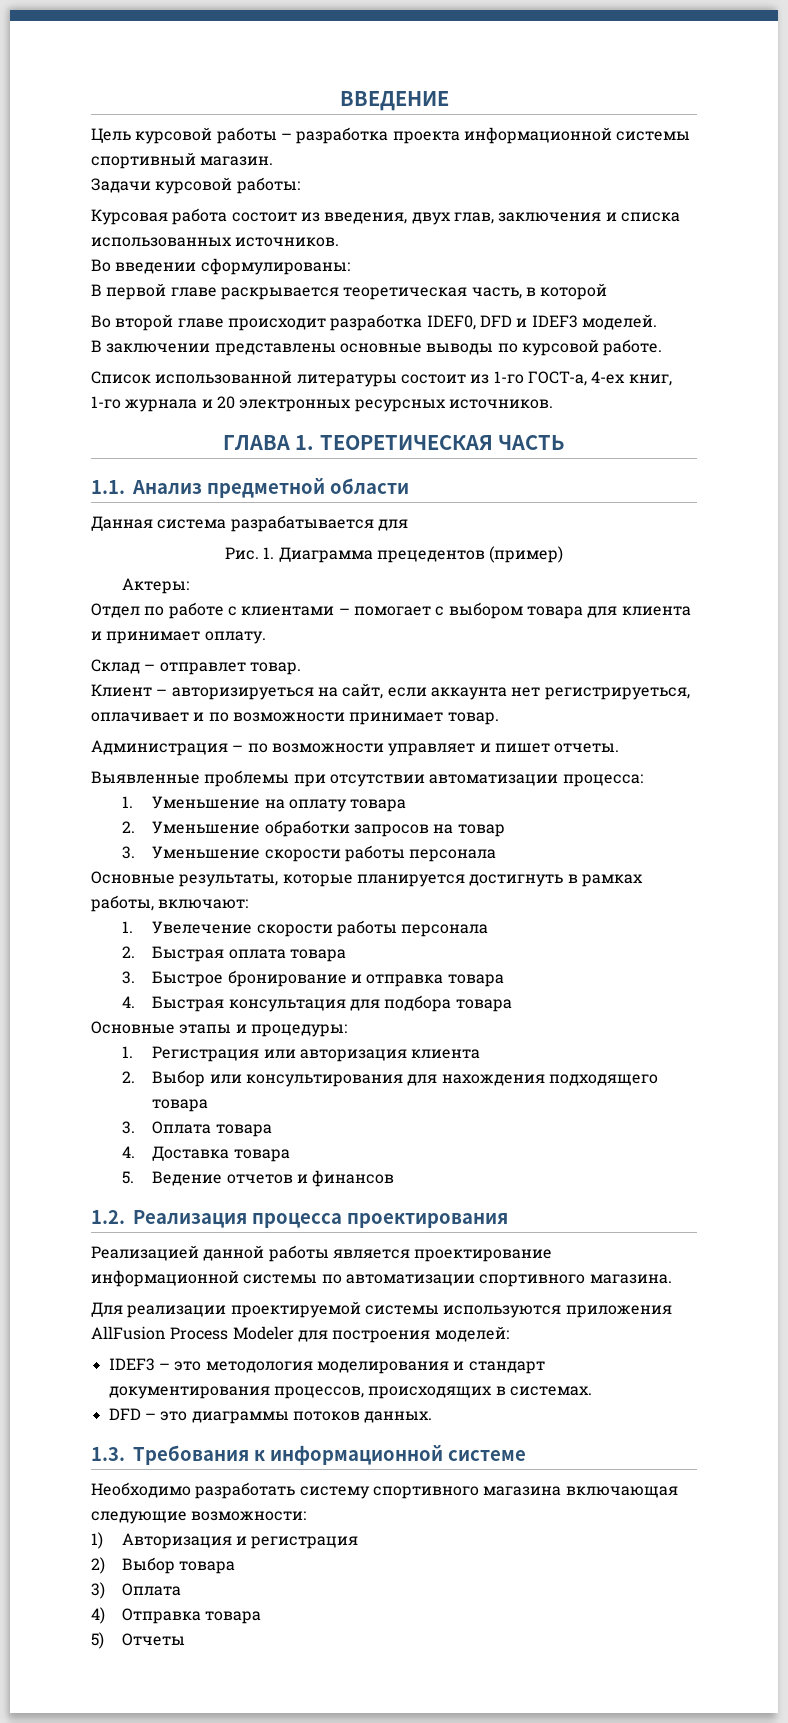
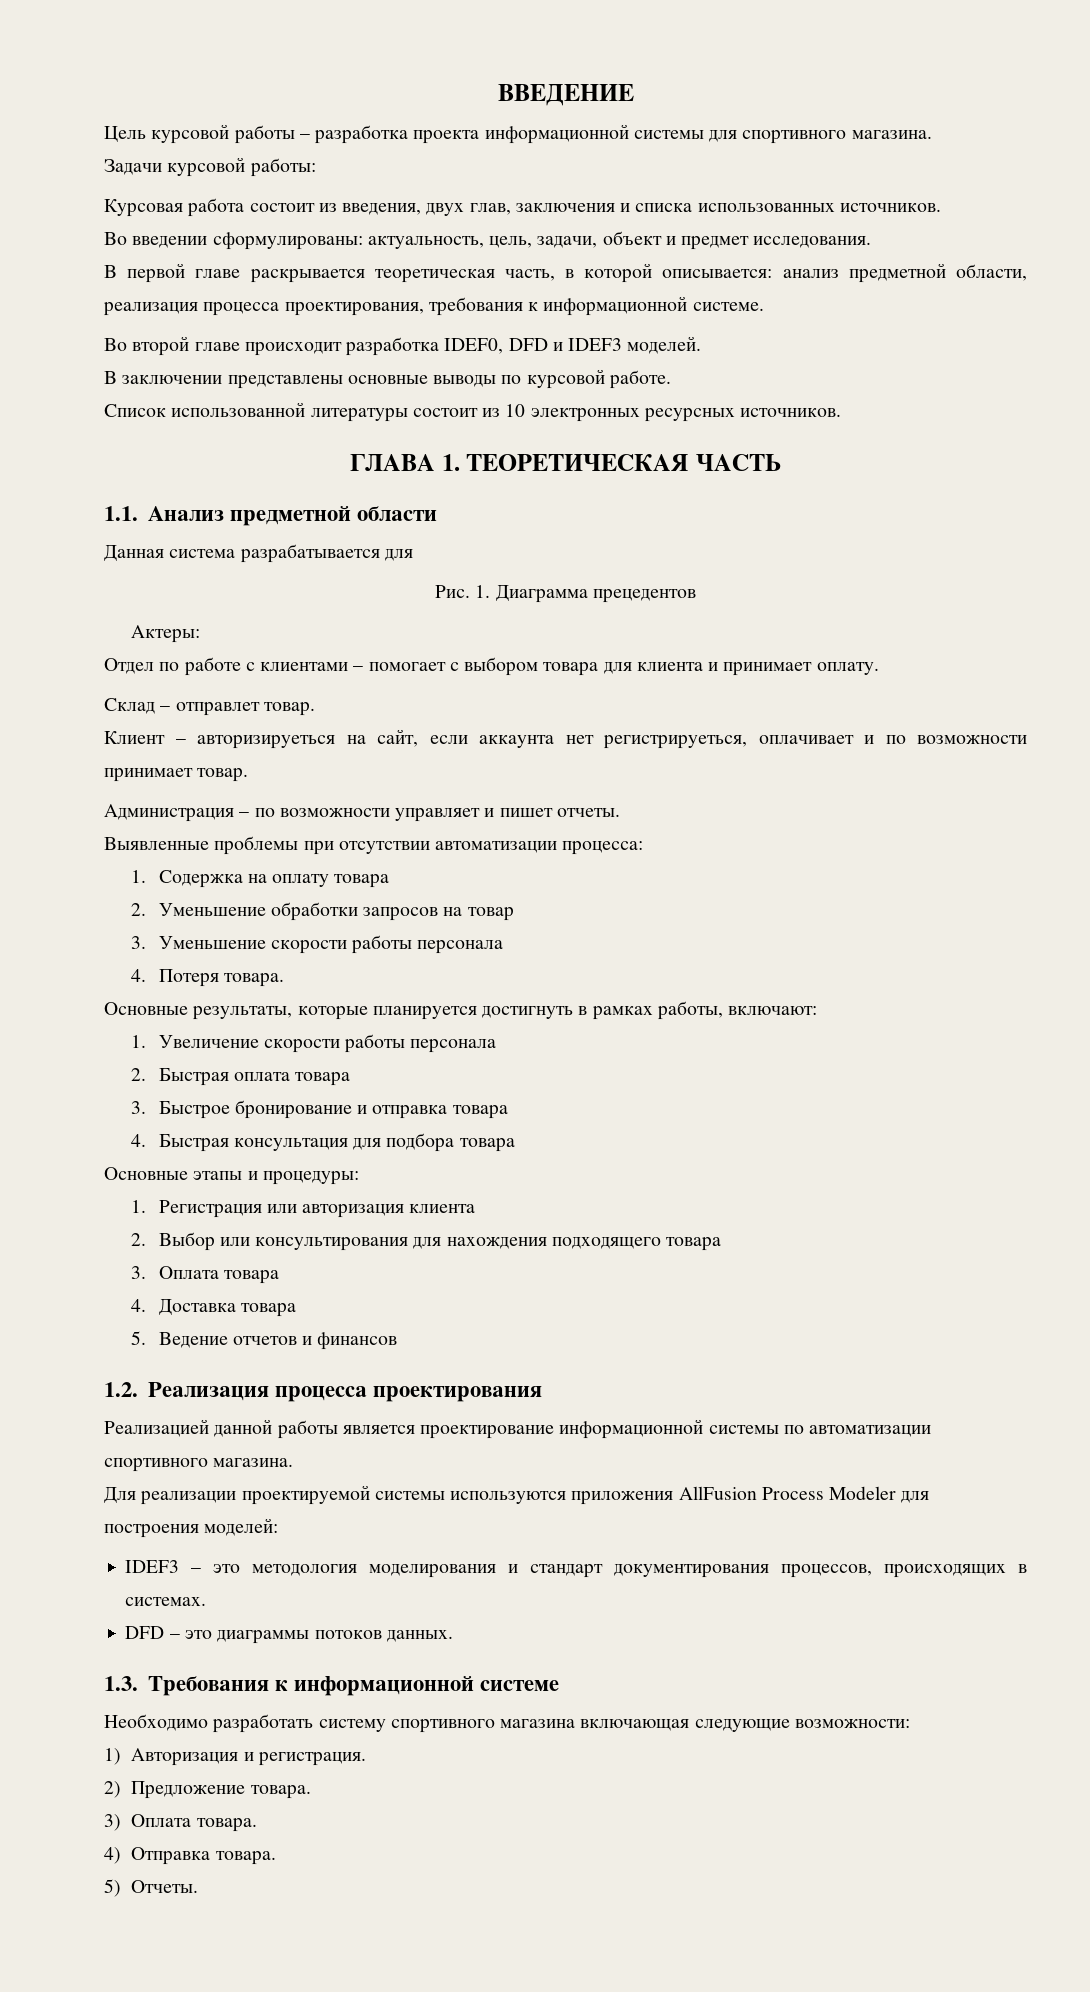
- Цель курсовой работы – разработка проекта информационной системы спортивный магазин.
+ Цель курсовой работы – разработка проекта информационной системы для спортивного магазина.
- Во введении сформулированы:
+ Во введении сформулированы: актуальность, цель, задачи, объект и предмет исследования.
- В первой главе раскрывается теоретическая часть, в которой
+ В первой главе раскрывается теоретическая часть, в которой описывается: анализ предметной области, реализация процесса проектирования, требования к информационной системе.
- Список использованной литературы состоит из 1-го ГОСТ-а, 4-ех книг, 1-го журнала и 20 электронных ресурсных источников.
+ Список использованной литературы состоит из 10 электронных ресурсных источников.
- Рис. 1. Диаграмма прецедентов (пример)
+ Рис. 1. Диаграмма прецедентов
- 1. Уменьшение на оплату товара
+ 1. Содержка на оплату товара
+ 4. Потеря товара.
- 1. Увелечение скорости работы персонала
+ 1. Увеличение скорости работы персонала
- 1) Авторизация и регистрация
+ 1) Авторизация и регистрация.
- 2) Выбор товара
+ 2) Предложение товара.
- 3) Оплата
+ 3) Оплата товара.
- 4) Отправка товара
+ 4) Отправка товара.
- 5) Отчеты
+ 5) Отчеты.

